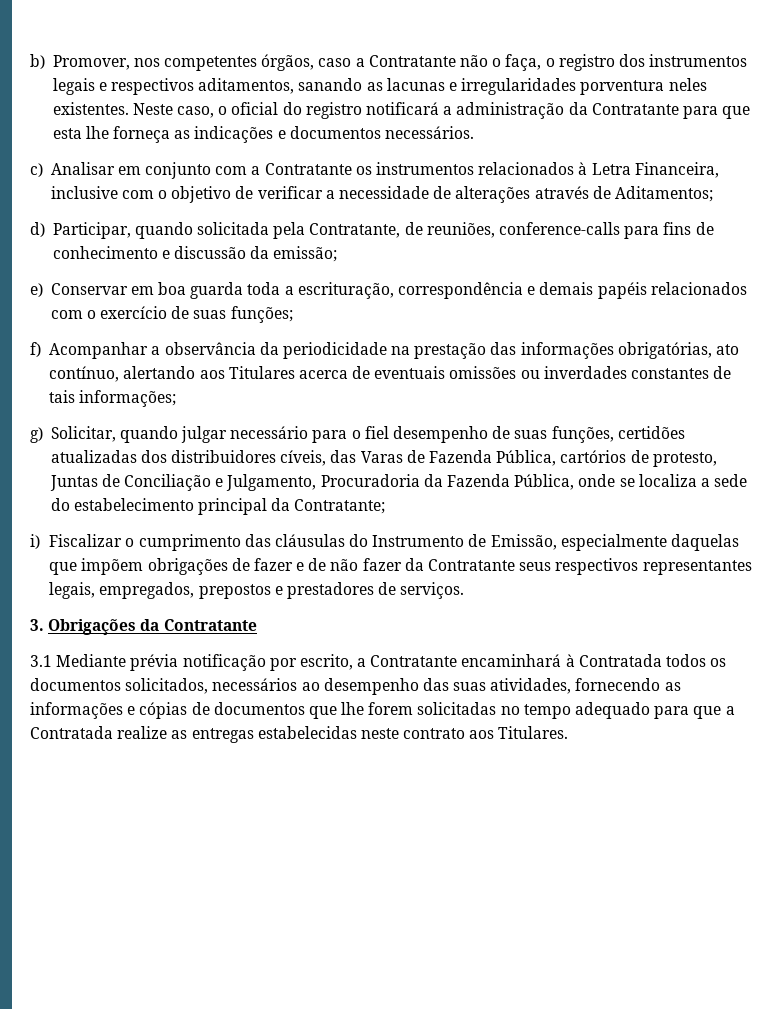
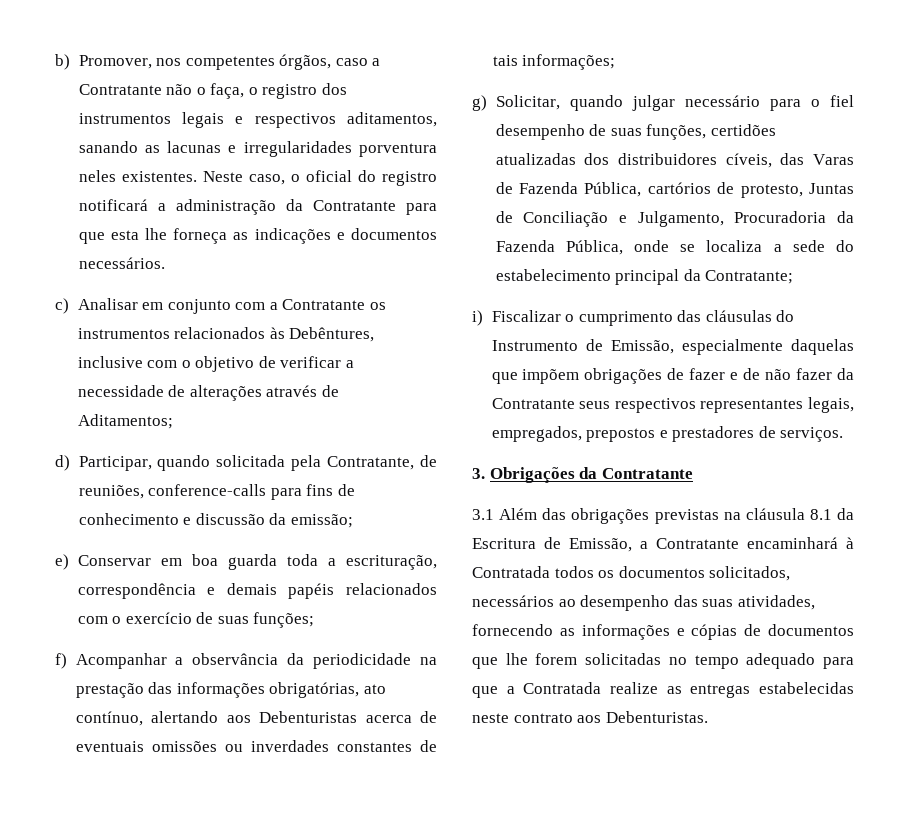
- c) Analisar em conjunto com a Contratante os instrumentos relacionados à Letra Financeira, inclusive com o objetivo de verificar a necessidade de alterações através de Aditamentos;
+ c) Analisar em conjunto com a Contratante os instrumentos relacionados às Debêntures, inclusive com o objetivo de verificar a necessidade de alterações através de Aditamentos;
- f) Acompanhar a observância da periodicidade na prestação das informações obrigatórias, ato contínuo, alertando aos Titulares acerca de eventuais omissões ou inverdades constantes de tais informações;
+ f) Acompanhar a observância da periodicidade na prestação das informações obrigatórias, ato contínuo, alertando aos Debenturistas acerca de eventuais omissões ou inverdades constantes de tais informações;
- 3.1 Mediante prévia notificação por escrito, a Contratante encaminhará à Contratada todos os documentos solicitados, necessários ao desempenho das suas atividades, fornecendo as informações e cópias de documentos que lhe forem solicitadas no tempo adequado para que a Contratada realize as entregas estabelecidas neste contrato aos Titulares.
+ 3.1 Além das obrigações previstas na cláusula 8.1 da Escritura de Emissão, a Contratante encaminhará à Contratada todos os documentos solicitados, necessários ao desempenho das suas atividades, fornecendo as informações e cópias de documentos que lhe forem solicitadas no tempo adequado para que a Contratada realize as entregas estabelecidas neste contrato aos Debenturistas.

